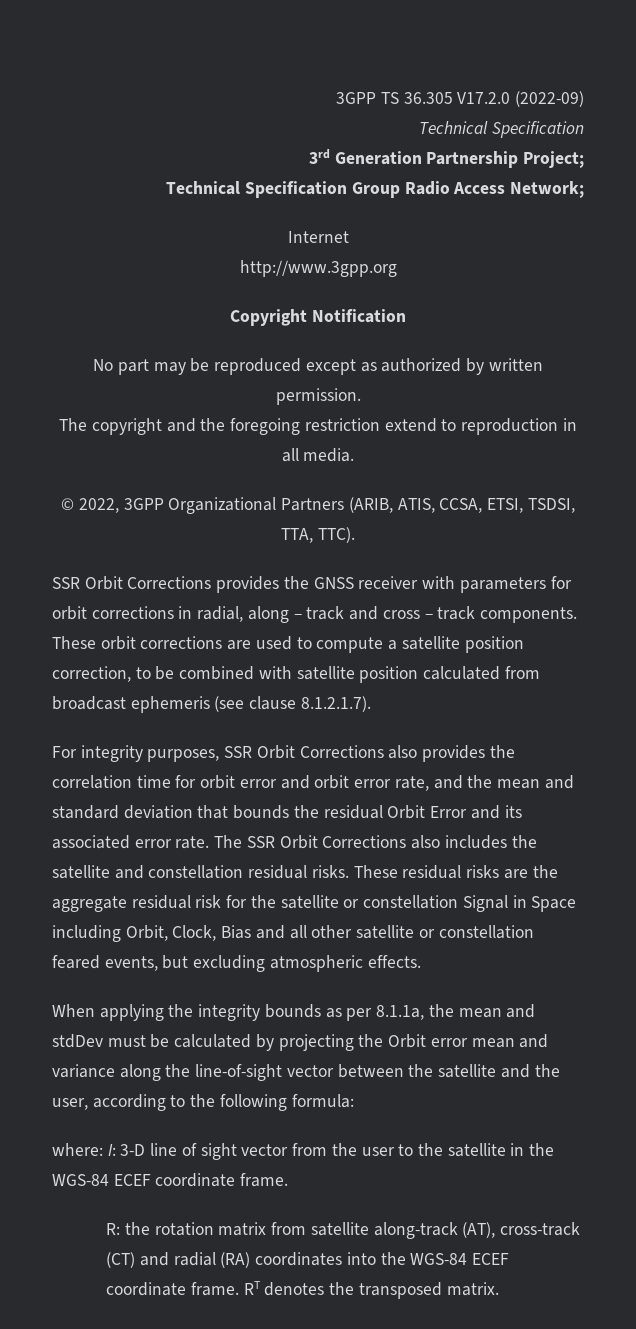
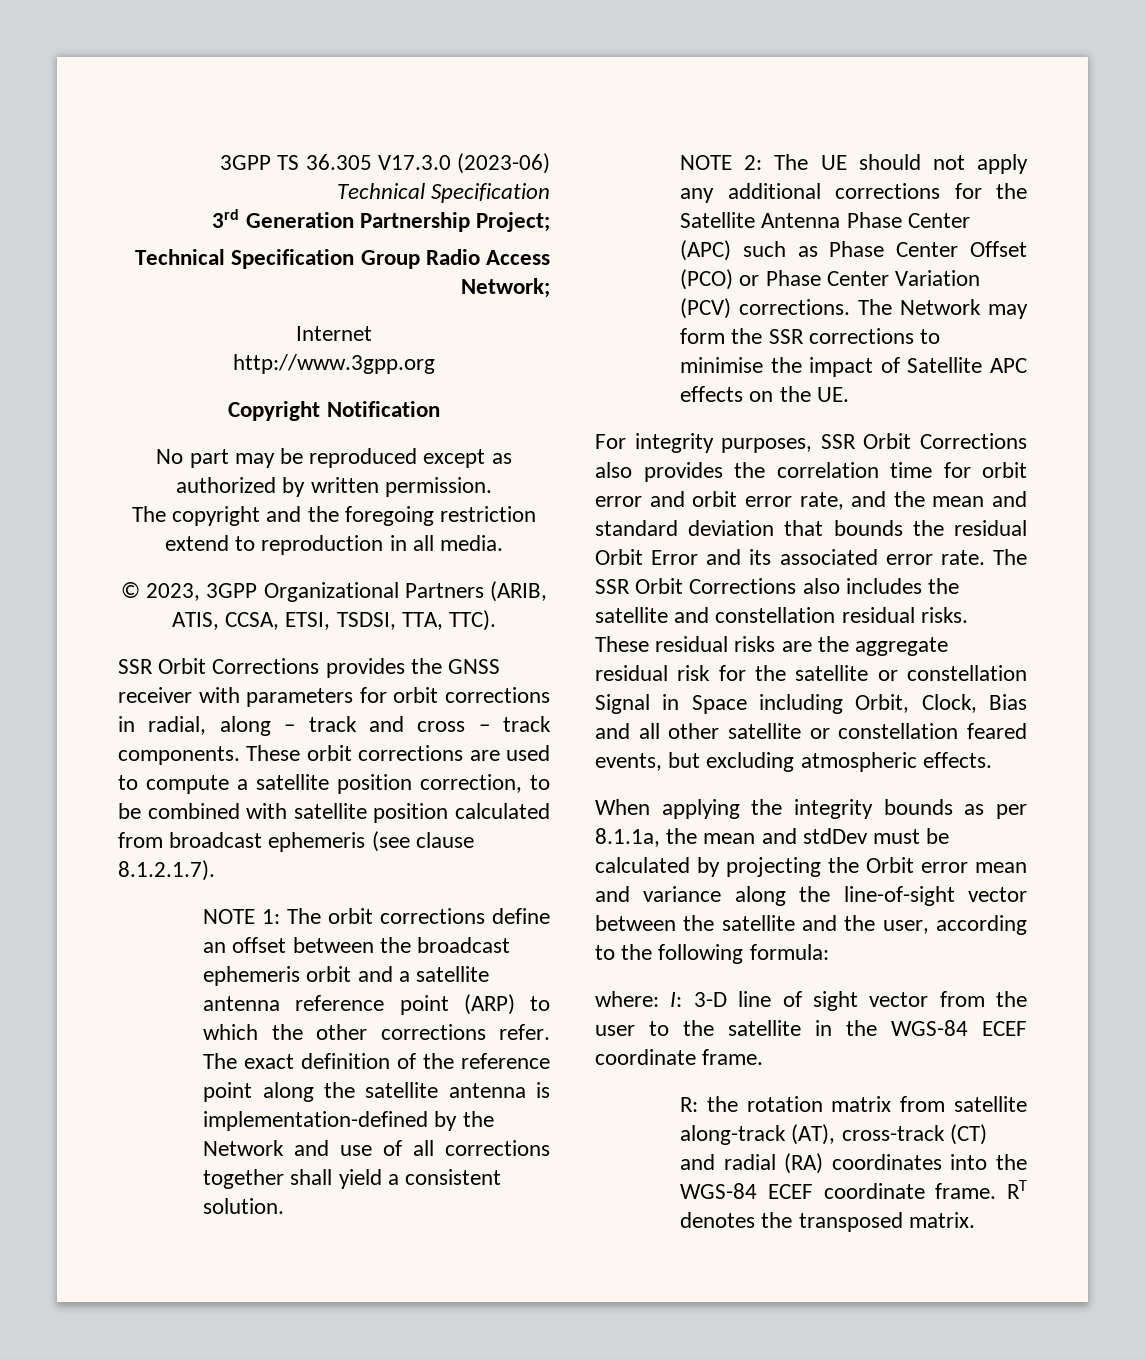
- 3GPP TS 36.305 V17.2.0 (2022-09)
+ 3GPP TS 36.305 V17.3.0 (2023-06)
- © 2022, 3GPP Organizational Partners (ARIB, ATIS, CCSA, ETSI, TSDSI, TTA, TTC).
+ © 2023, 3GPP Organizational Partners (ARIB, ATIS, CCSA, ETSI, TSDSI, TTA, TTC).
+ NOTE 1: The orbit corrections define an offset between the broadcast ephemeris orbit and a satellite antenna reference point (ARP) to which the other corrections refer. The exact definition of the reference point along the satellite antenna is implementation-defined by the Network and use of all corrections together shall yield a consistent solution.
+ NOTE 2: The UE should not apply any additional corrections for the Satellite Antenna Phase Center (APC) such as Phase Center Offset (PCO) or Phase Center Variation (PCV) corrections. The Network may form the SSR corrections to minimise the impact of Satellite APC effects on the UE.

